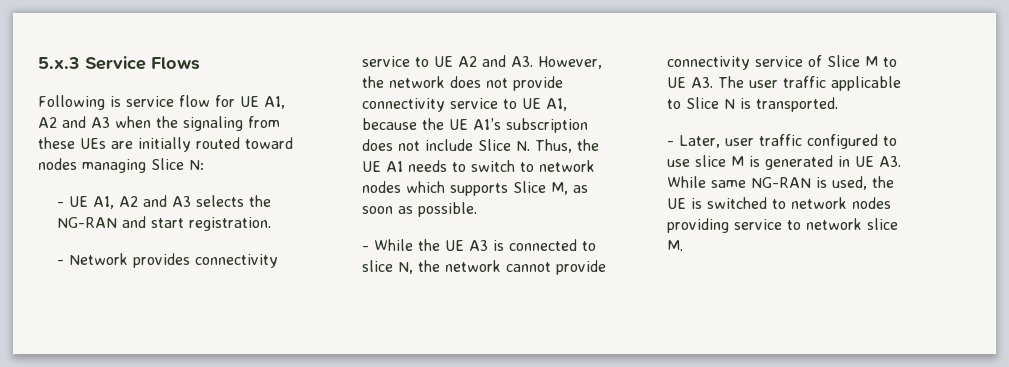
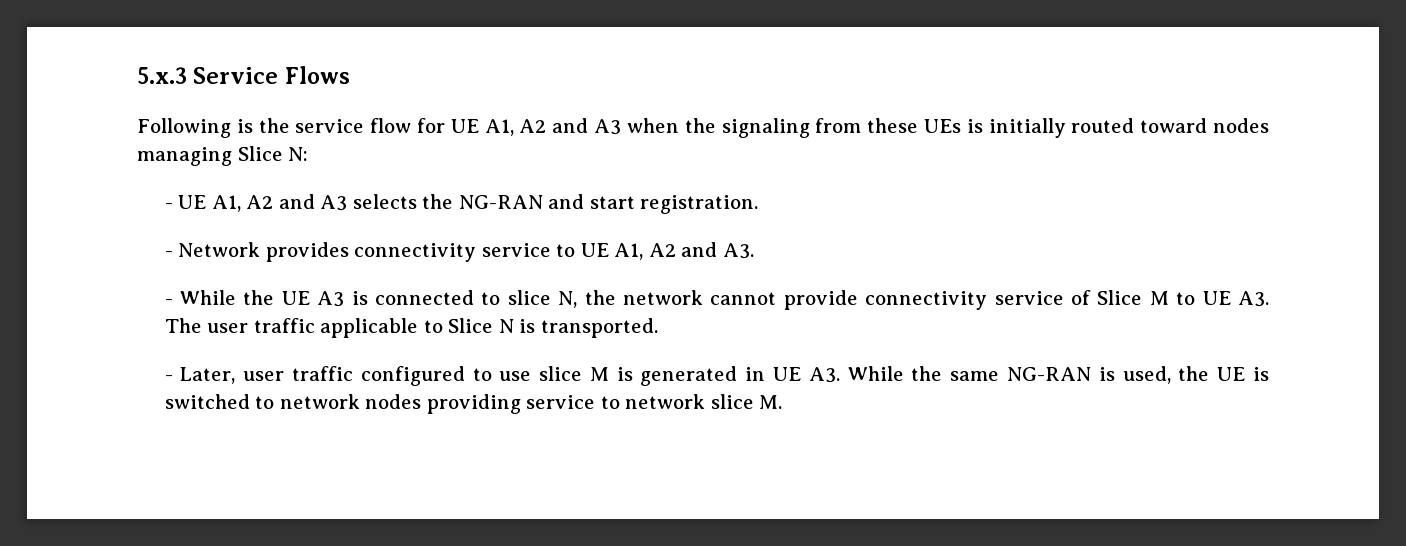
- Following is service flow for UE A1, A2 and A3 when the signaling from these UEs are initially routed toward nodes managing Slice N:
+ Following is the service flow for UE A1, A2 and A3 when the signaling from these UEs is initially routed toward nodes managing Slice N:
- - Network provides connectivity service to UE A2 and A3. However, the network does not provide connectivity service to UE A1, because the UE A1’s subscription does not include Slice N. Thus, the UE A1 needs to switch to network nodes which supports Slice M, as soon as possible.
+ - Network provides connectivity service to UE A1, A2 and A3.
- - Later, user traffic configured to use slice M is generated in UE A3. While same NG-RAN is used, the UE is switched to network nodes providing service to network slice M.
+ - Later, user traffic configured to use slice M is generated in UE A3. While the same NG-RAN is used, the UE is switched to network nodes providing service to network slice M.

